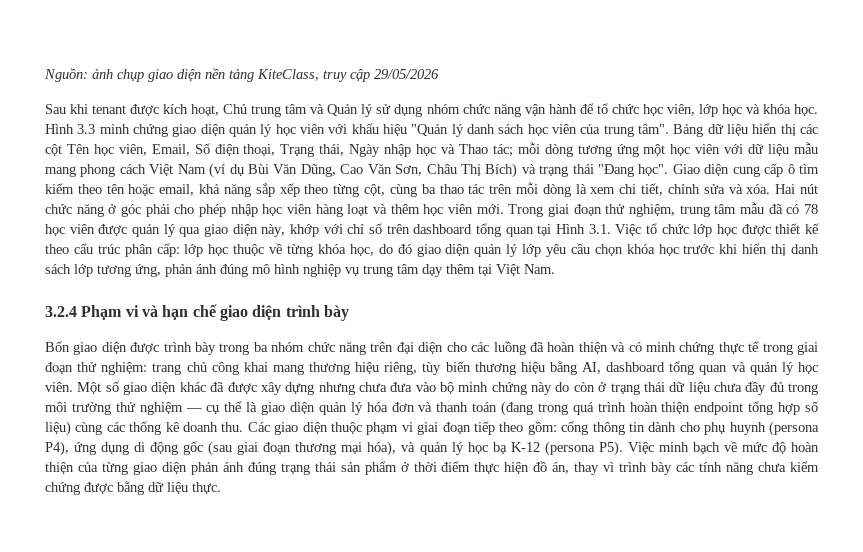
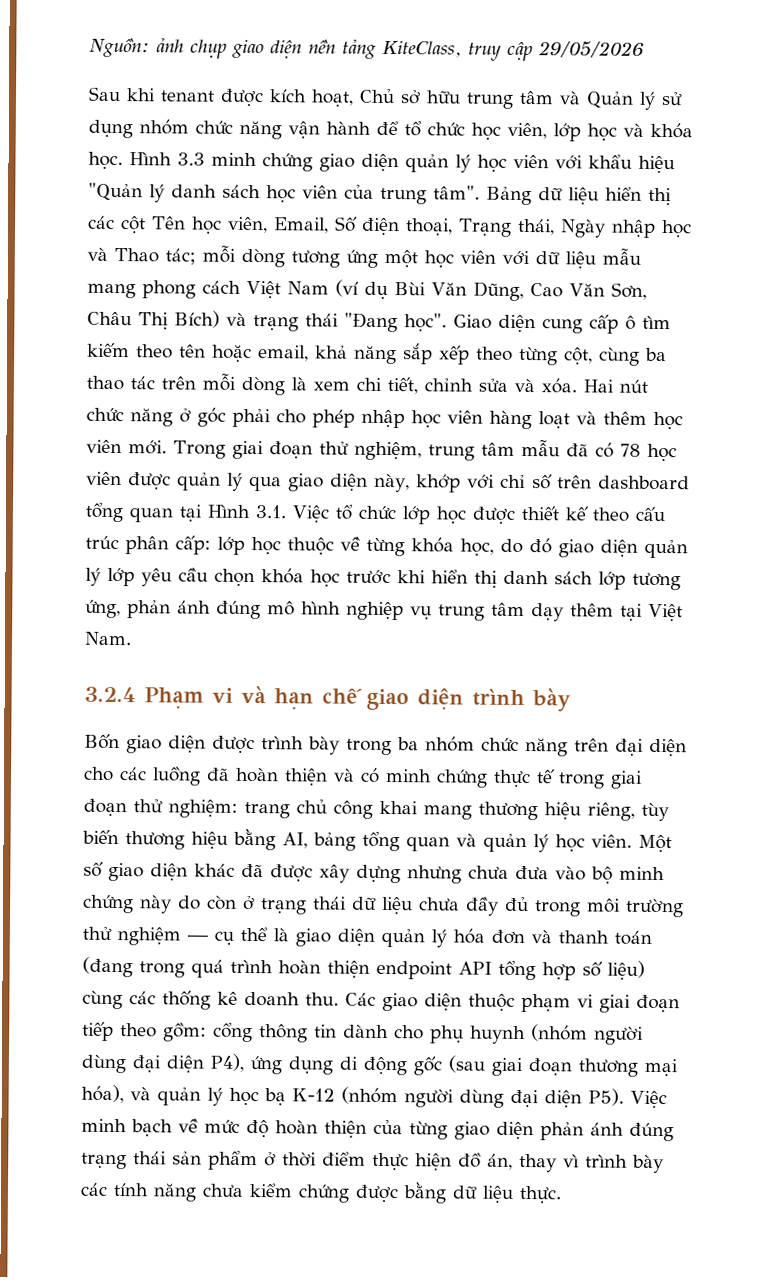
- Sau khi tenant được kích hoạt, Chủ trung tâm và Quản lý sử dụng nhóm chức năng vận hành để tổ chức học viên, lớp học và khóa học.
+ Sau khi tenant được kích hoạt, Chủ sở hữu trung tâm và Quản lý sử dụng nhóm chức năng vận hành để tổ chức học viên, lớp học và khóa học.
- Bốn giao diện được trình bày trong ba nhóm chức năng trên đại diện cho các luồng đã hoàn thiện và có minh chứng thực tế trong giai đoạn thử nghiệm: trang chủ công khai mang thương hiệu riêng, tùy biến thương hiệu bằng AI, dashboard tổng quan và quản lý học viên.
+ Bốn giao diện được trình bày trong ba nhóm chức năng trên đại diện cho các luồng đã hoàn thiện và có minh chứng thực tế trong giai đoạn thử nghiệm: trang chủ công khai mang thương hiệu riêng, tùy biến thương hiệu bằng AI, bảng tổng quan và quản lý học viên.
- Một số giao diện khác đã được xây dựng nhưng chưa đưa vào bộ minh chứng này do còn ở trạng thái dữ liệu chưa đầy đủ trong môi trường thử nghiệm — cụ thể là giao diện quản lý hóa đơn và thanh toán (đang trong quá trình hoàn thiện endpoint tổng hợp số liệu) cùng các thống kê doanh thu.
+ Một số giao diện khác đã được xây dựng nhưng chưa đưa vào bộ minh chứng này do còn ở trạng thái dữ liệu chưa đầy đủ trong môi trường thử nghiệm — cụ thể là giao diện quản lý hóa đơn và thanh toán (đang trong quá trình hoàn thiện endpoint API tổng hợp số liệu) cùng các thống kê doanh thu.
- cổng thông tin dành cho phụ huynh (persona P4), ứng dụng di động gốc (sau giai đoạn thương mại hóa), và quản lý học bạ K-12 (persona P5). Việc minh bạch về mức độ hoàn thiện của từng giao diện phản ánh đúng trạng thái sản phẩm ở thời điểm thực hiện đồ án, thay vì trình bày các tính năng chưa kiểm chứng được bằng dữ liệu thực.
+ cổng thông tin dành cho phụ huynh (nhóm người dùng đại diện P4), ứng dụng di động gốc (sau giai đoạn thương mại hóa), và quản lý học bạ K-12 (nhóm người dùng đại diện P5). Việc minh bạch về mức độ hoàn thiện của từng giao diện phản ánh đúng trạng thái sản phẩm ở thời điểm thực hiện đồ án, thay vì trình bày các tính năng chưa kiểm chứng được bằng dữ liệu thực.

